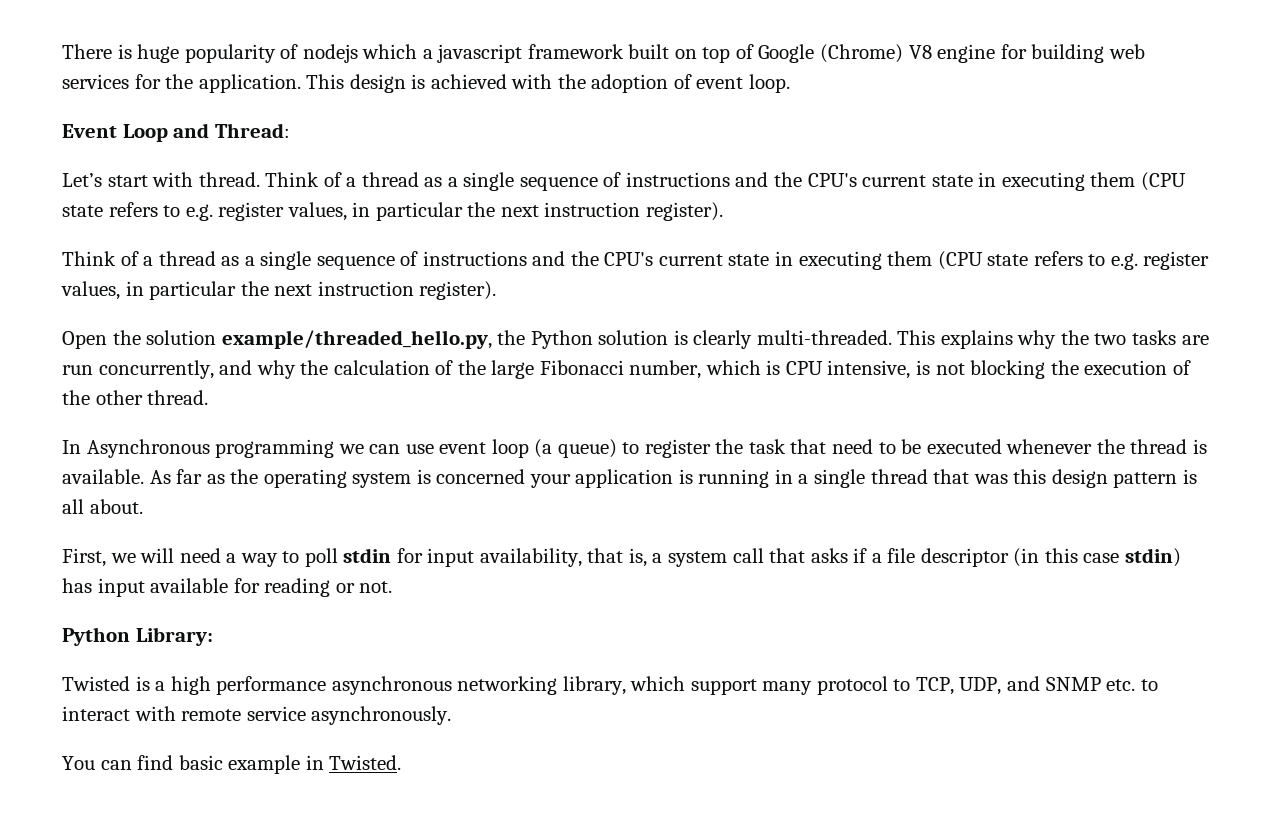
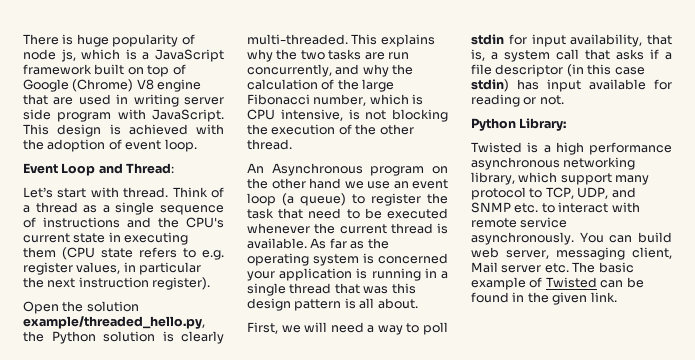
- There is huge popularity of nodejs which a javascript framework built on top of Google (Chrome) V8 engine for building web services for the application.
+ There is huge popularity of node js, which is a JavaScript framework built on top of Google (Chrome) V8 engine that are used in writing server side program with JavaScript.
  Let’s start with thread. Think of a thread as a single sequence of instructions and the CPU's current state in executing them (CPU state refers to e.g. register values, in particular the next instruction register).
- Think of a thread as a single sequence of instructions and the CPU's current state in executing them (CPU state refers to e.g. register values, in particular the next instruction register).
- In Asynchronous programming we can use event loop (a queue) to register the task that need to be executed whenever the thread is available.
+ An Asynchronous program on the other hand we use an event loop (a queue) to register the task that need to be executed whenever the current thread is available.
- Twisted is a high performance asynchronous networking library, which support many protocol to TCP, UDP, and SNMP etc. to interact with remote service asynchronously.
- You can find basic example in Twisted.
+ Twisted is a high performance asynchronous networking library, which support many protocol to TCP, UDP, and SNMP etc. to interact with remote service asynchronously. You can build web server, messaging client, Mail server etc. The basic example of Twisted can be found in the given link.

